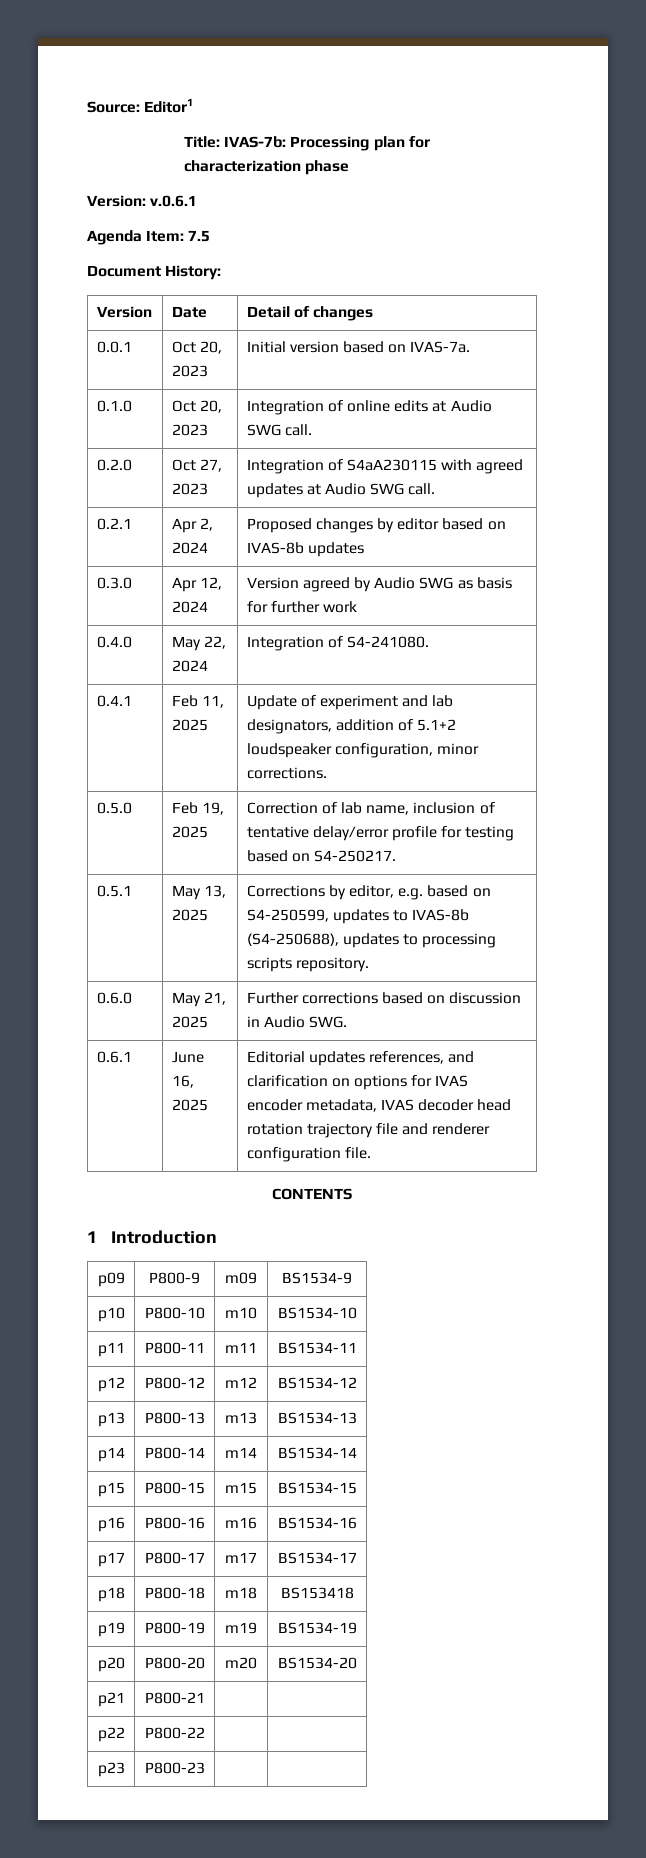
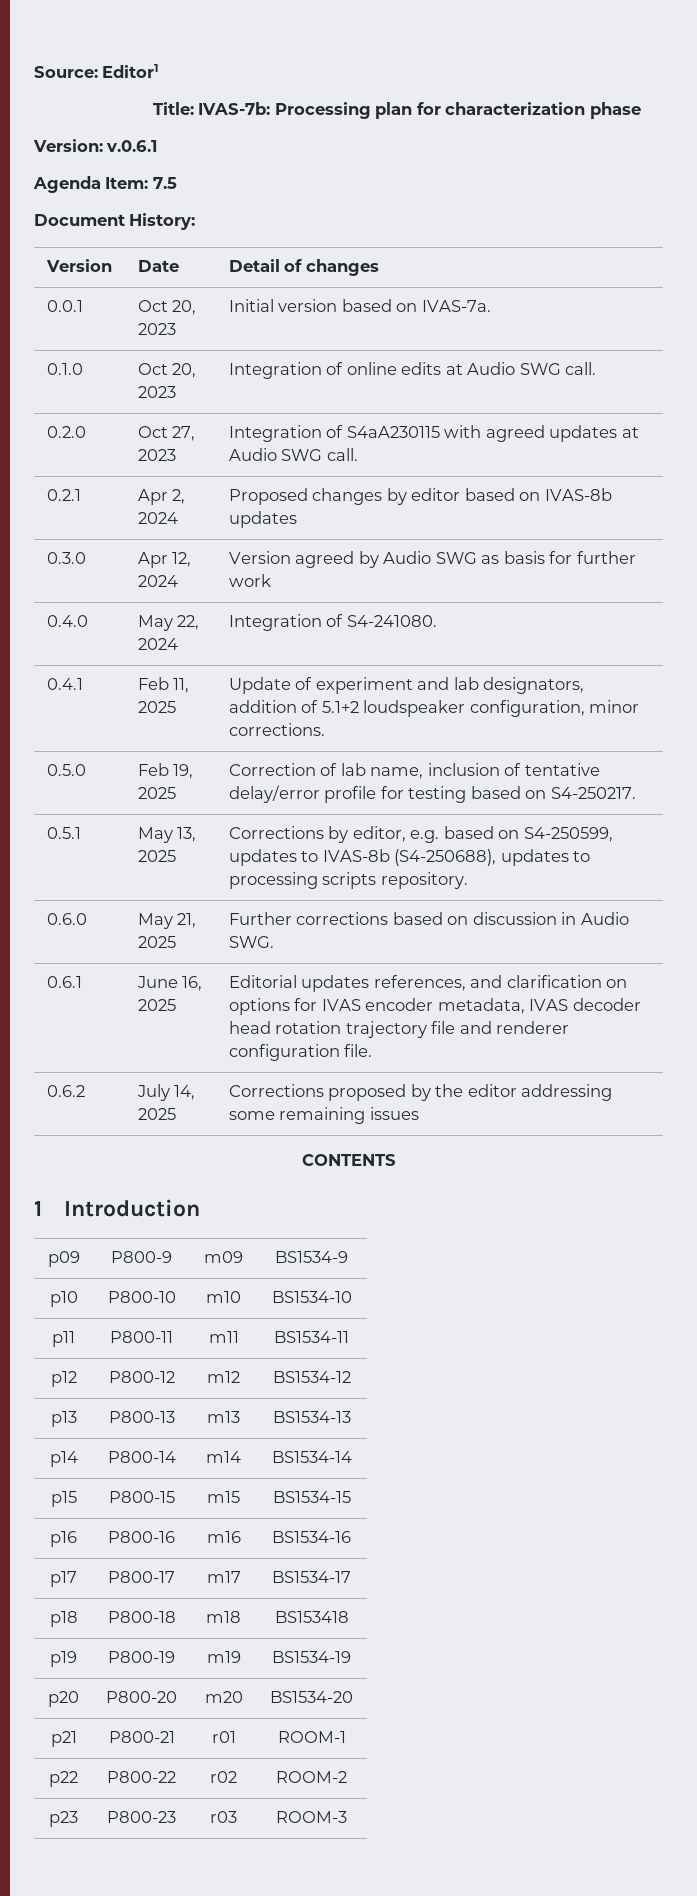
+ 0.6.2 | July 14, 2025 | Corrections proposed by the editor addressing some remaining issues
- p21 | P800-21 | |
+ p21 | P800-21 | r01 | ROOM-1
- p22 | P800-22 | |
+ p22 | P800-22 | r02 | ROOM-2
- p23 | P800-23 | |
+ p23 | P800-23 | r03 | ROOM-3

